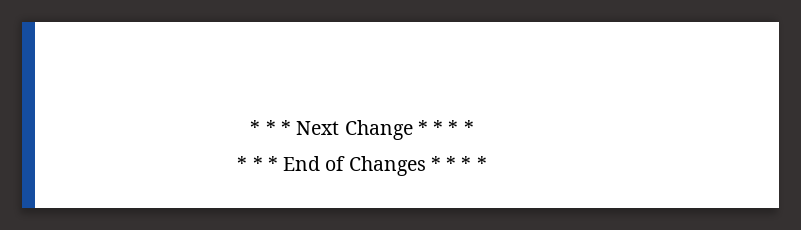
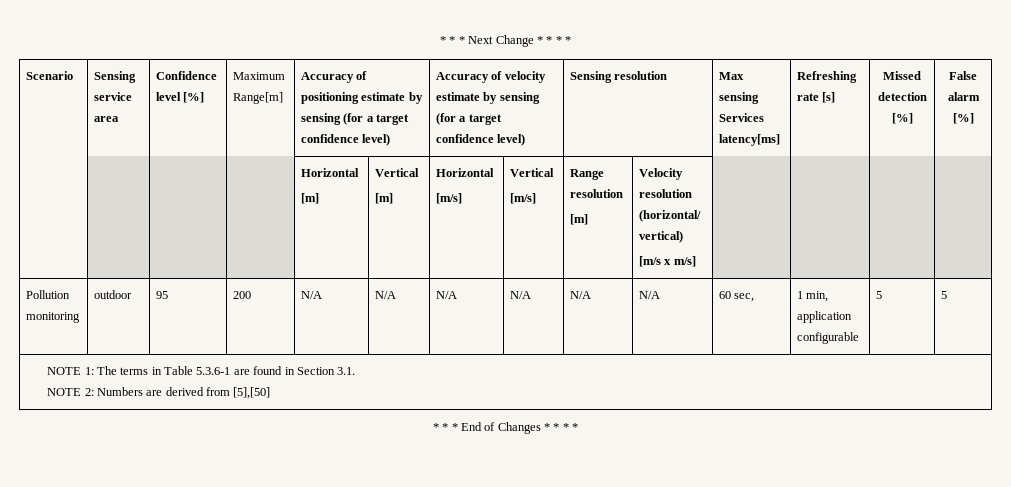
+ Scenario | Sensing service area | Confidence level [%] | Maximum Range[m] | Accuracy of positioning estimate by sensing (for a target confidence level) | Accuracy of velocity estimate by sensing (for a target confidence level) | Sensing resolution | Max sensing Services latency[ms] | Refreshing rate [s] | Missed detection [%] | False alarm [%]
+ | | | | Horizontal
+ [m] | Vertical
+ [m] | Horizontal
+ [m/s] | Vertical
+ [m/s] | Range resolution
+ [m] | Velocity resolution (horizontal/ vertical)
+ [m/s x m/s] | | | |
+ Pollution monitoring | outdoor | 95 | 200 | N/A | N/A | N/A | N/A | N/A | N/A | 60 sec, | 1 min, application configurable | 5 | 5
+ NOTE 1: The terms in Table 5.3.6-1 are found in Section 3.1.
+ NOTE 2: Numbers are derived from [5],[50]

